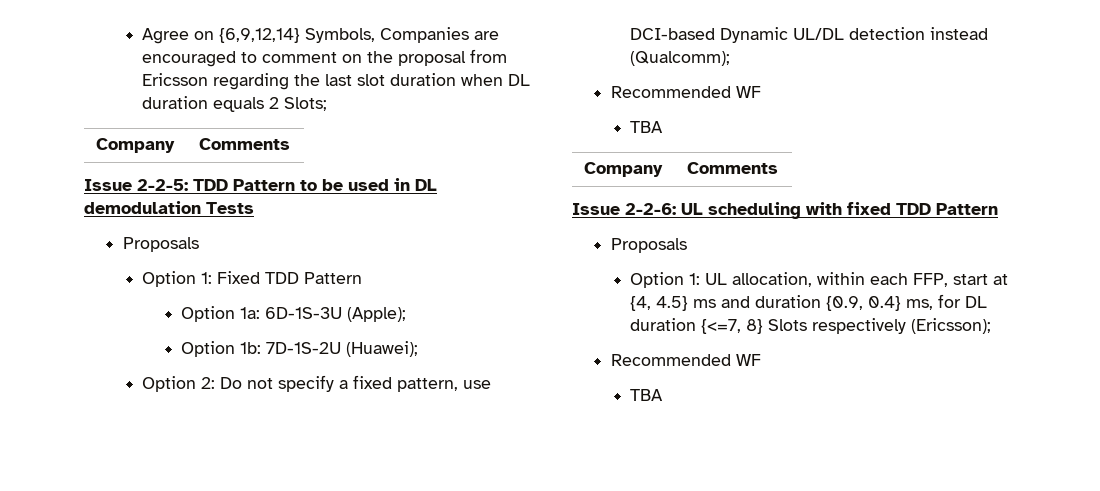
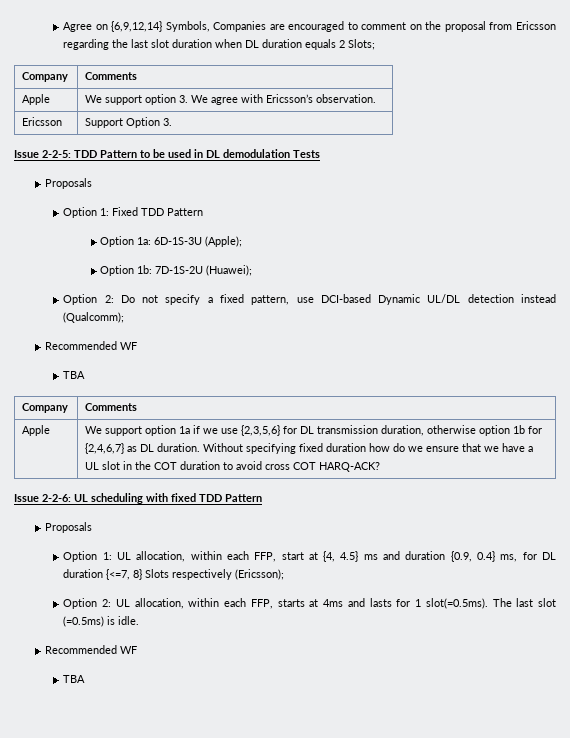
+ Apple | We support option 3. We agree with Ericsson’s observation.
+ Ericsson | Support Option 3.
+ Apple | We support option 1a if we use {2,3,5,6} for DL transmission duration, otherwise option 1b for {2,4,6,7} as DL duration. Without specifying fixed duration how do we ensure that we have a UL slot in the COT duration to avoid cross COT HARQ-ACK?
+ Option 2: UL allocation, within each FFP, starts at 4ms and lasts for 1 slot(=0.5ms). The last slot (=0.5ms) is idle.

